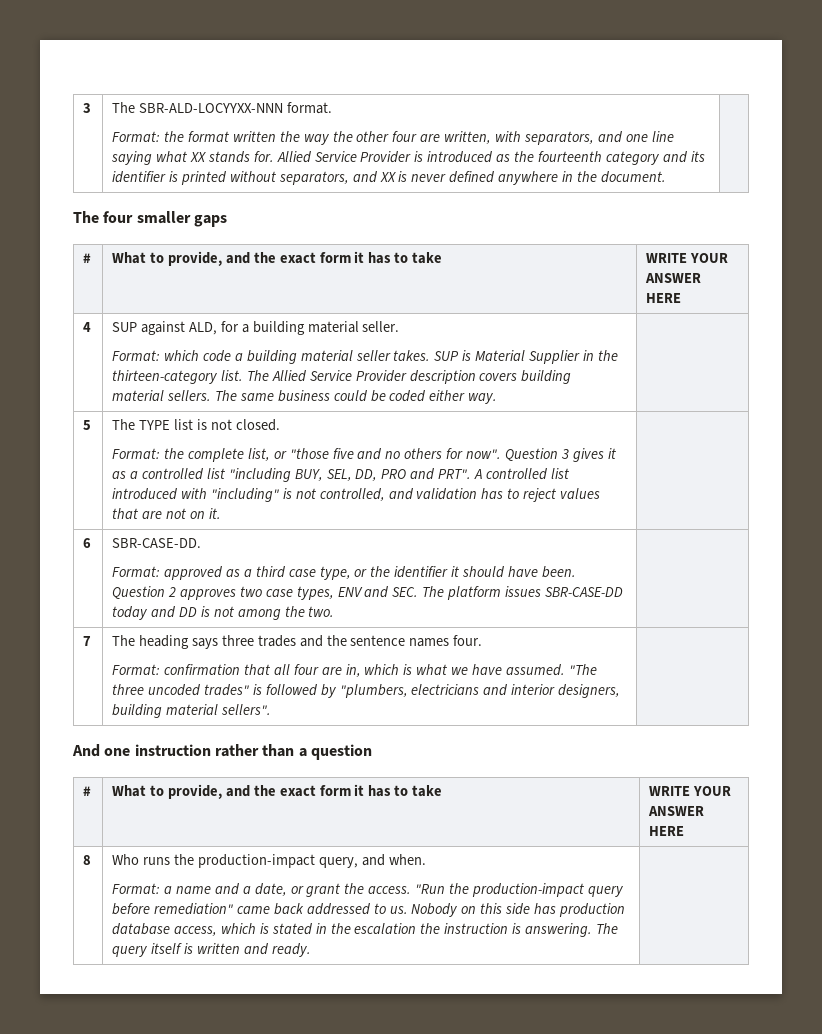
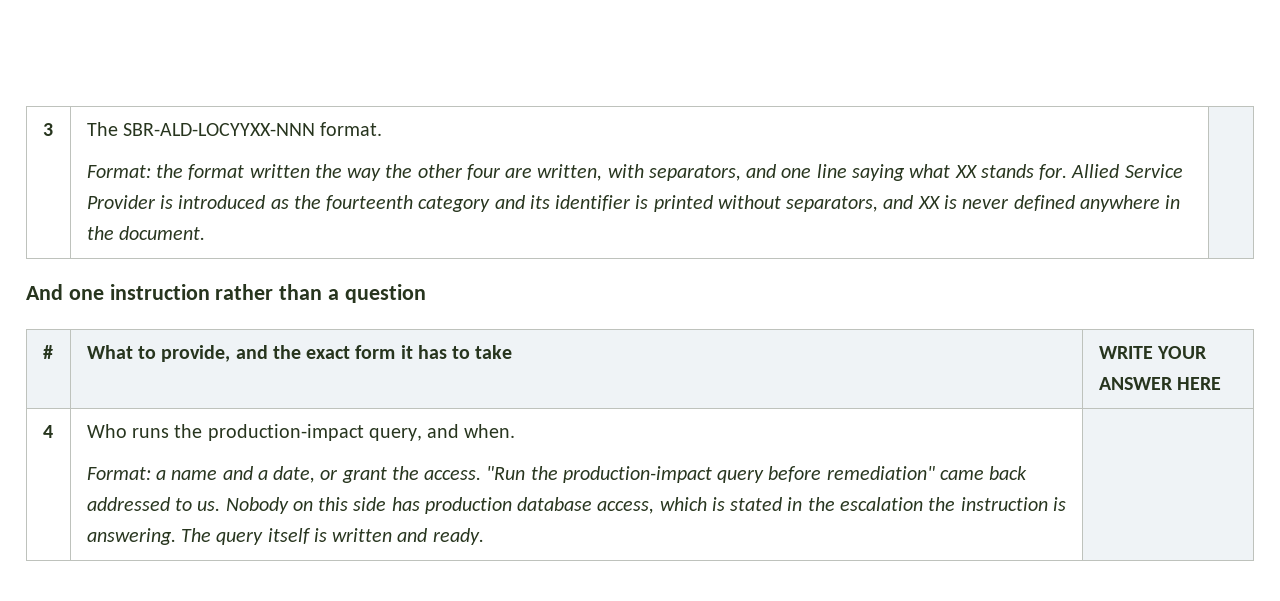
- The four smaller gaps
- # | What to provide, and the exact form it has to take | WRITE YOUR ANSWER HERE
- 4 | SUP against ALD, for a building material seller.
- Format: which code a building material seller takes. SUP is Material Supplier in the thirteen-category list. The Allied Service Provider description covers building material sellers. The same business could be coded either way. |
- 5 | The TYPE list is not closed.
- Format: the complete list, or "those five and no others for now". Question 3 gives it as a controlled list "including BUY, SEL, DD, PRO and PRT". A controlled list introduced with "including" is not controlled, and validation has to reject values that are not on it. |
- 6 | SBR-CASE-DD.
- Format: approved as a third case type, or the identifier it should have been. Question 2 approves two case types, ENV and SEC. The platform issues SBR-CASE-DD today and DD is not among the two. |
- 7 | The heading says three trades and the sentence names four.
- Format: confirmation that all four are in, which is what we have assumed. "The three uncoded trades" is followed by "plumbers, electricians and interior designers, building material sellers". |
- 8
+ 4

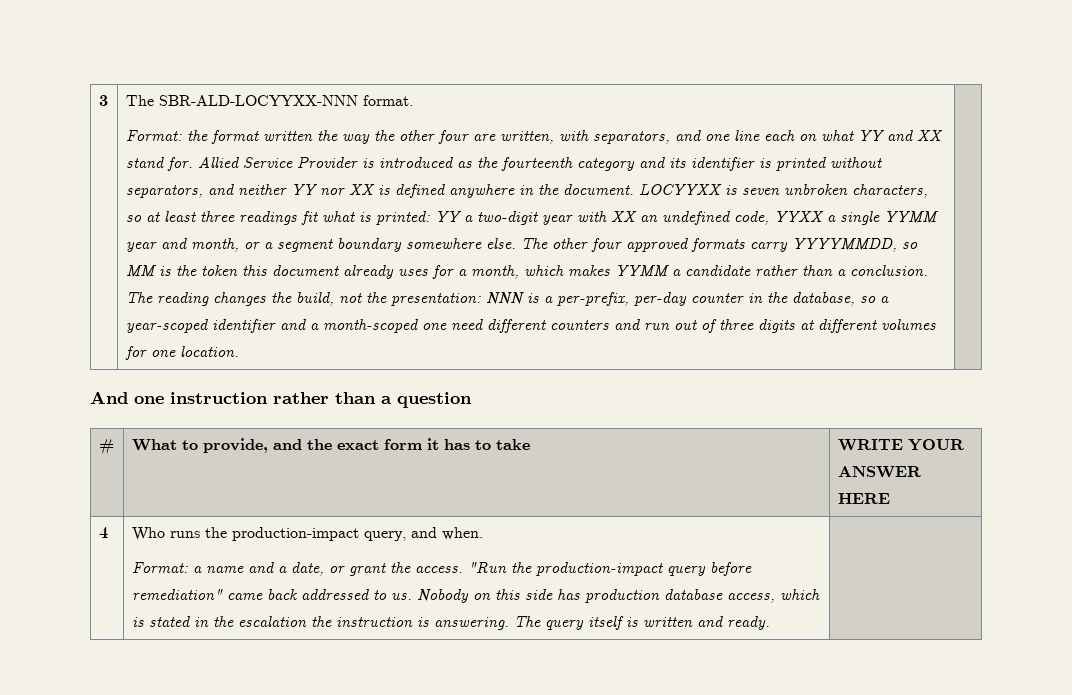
- Format: the format written the way the other four are written, with separators, and one line saying what XX stands for.
+ Format: the format written the way the other four are written, with separators, and one line each on what YY and XX stand for.
- Allied Service Provider is introduced as the fourteenth category and its identifier is printed without separators, and XX is never defined anywhere in the document.
+ Allied Service Provider is introduced as the fourteenth category and its identifier is printed without separators, and neither YY nor XX is defined anywhere in the document. LOCYYXX is seven unbroken characters, so at least three readings fit what is printed: YY a two-digit year with XX an undefined code, YYXX a single YYMM year and month, or a segment boundary somewhere else. The other four approved formats carry YYYYMMDD, so MM is the token this document already uses for a month, which makes YYMM a candidate rather than a conclusion. The reading changes the build, not the presentation: NNN is a per-prefix, per-day counter in the database, so a year-scoped identifier and a month-scoped one need different counters and run out of three digits at different volumes for one location.

